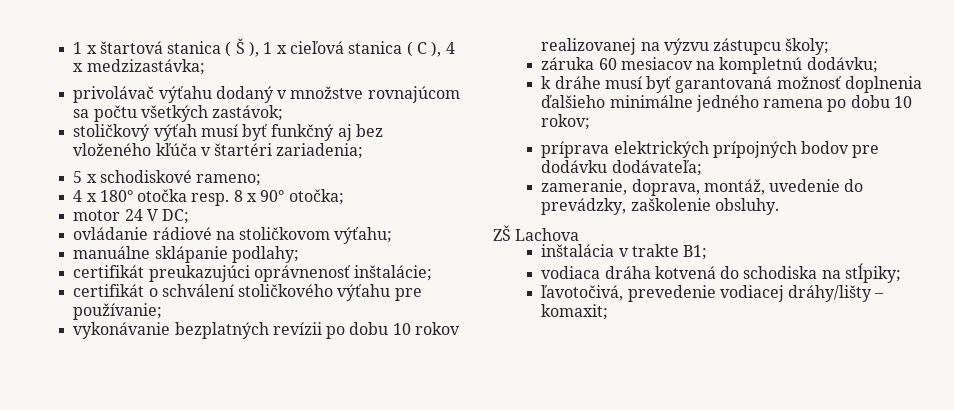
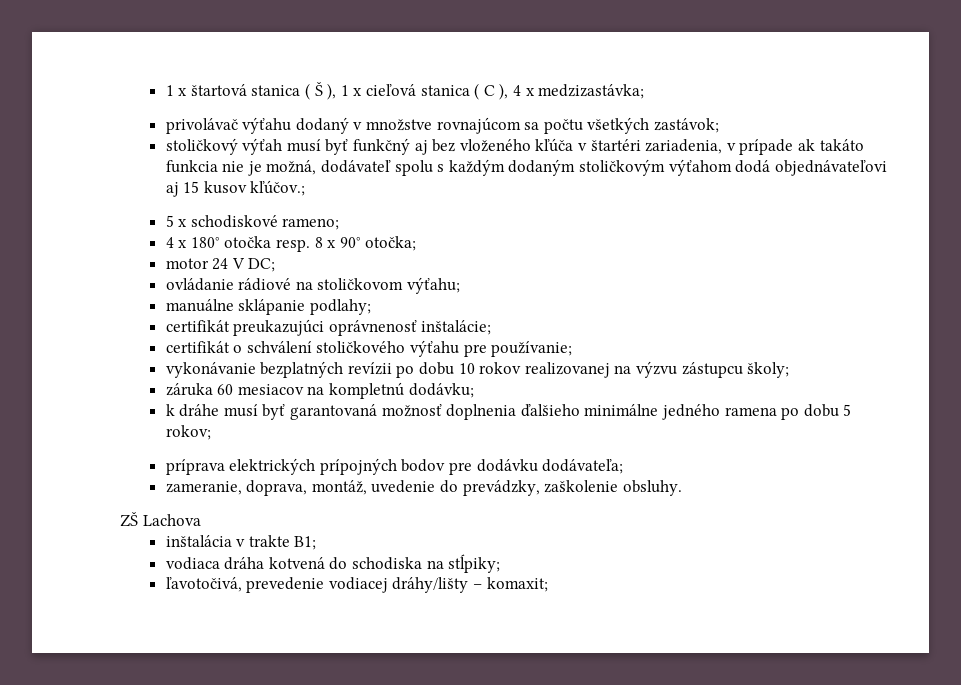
- stoličkový výťah musí byť funkčný aj bez vloženého kľúča v štartéri zariadenia;
+ stoličkový výťah musí byť funkčný aj bez vloženého kľúča v štartéri zariadenia, v prípade ak takáto funkcia nie je možná, dodávateľ spolu s každým dodaným stoličkovým výťahom dodá objednávateľovi aj 15 kusov kľúčov.;
- k dráhe musí byť garantovaná možnosť doplnenia ďalšieho minimálne jedného ramena po dobu 10 rokov;
+ k dráhe musí byť garantovaná možnosť doplnenia ďalšieho minimálne jedného ramena po dobu 5 rokov;

